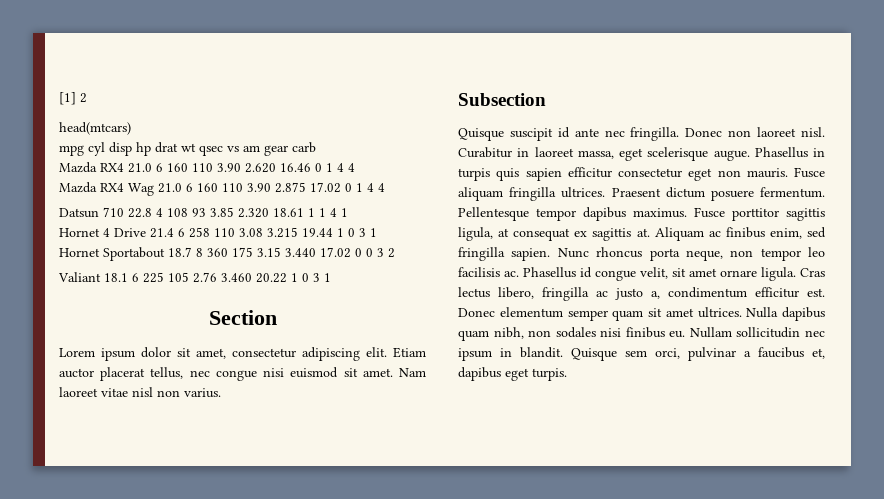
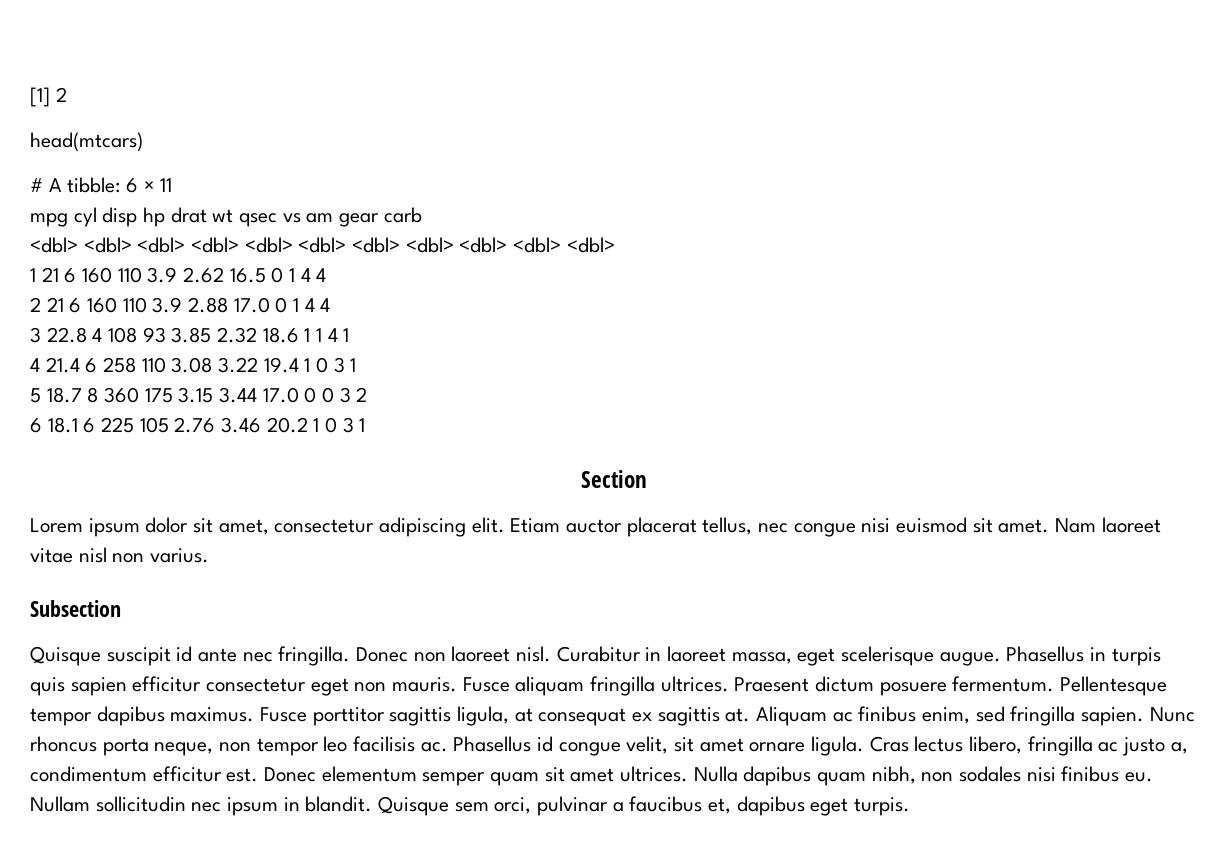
+ # A tibble: 6 × 11
- Mazda RX4 21.0 6 160 110 3.90 2.620 16.46 0 1 4 4
- Mazda RX4 Wag 21.0 6 160 110 3.90 2.875 17.02 0 1 4 4
- Datsun 710 22.8 4 108 93 3.85 2.320 18.61 1 1 4 1
+ <dbl> <dbl> <dbl> <dbl> <dbl> <dbl> <dbl> <dbl> <dbl> <dbl> <dbl>
+ 1 21 6 160 110 3.9 2.62 16.5 0 1 4 4
+ 2 21 6 160 110 3.9 2.88 17.0 0 1 4 4
+ 3 22.8 4 108 93 3.85 2.32 18.6 1 1 4 1
- Hornet 4 Drive 21.4 6 258 110 3.08 3.215 19.44 1 0 3 1
- Hornet Sportabout 18.7 8 360 175 3.15 3.440 17.02 0 0 3 2
+ 4 21.4 6 258 110 3.08 3.22 19.4 1 0 3 1
+ 5 18.7 8 360 175 3.15 3.44 17.0 0 0 3 2
- Valiant 18.1 6 225 105 2.76 3.460 20.22 1 0 3 1
+ 6 18.1 6 225 105 2.76 3.46 20.2 1 0 3 1

